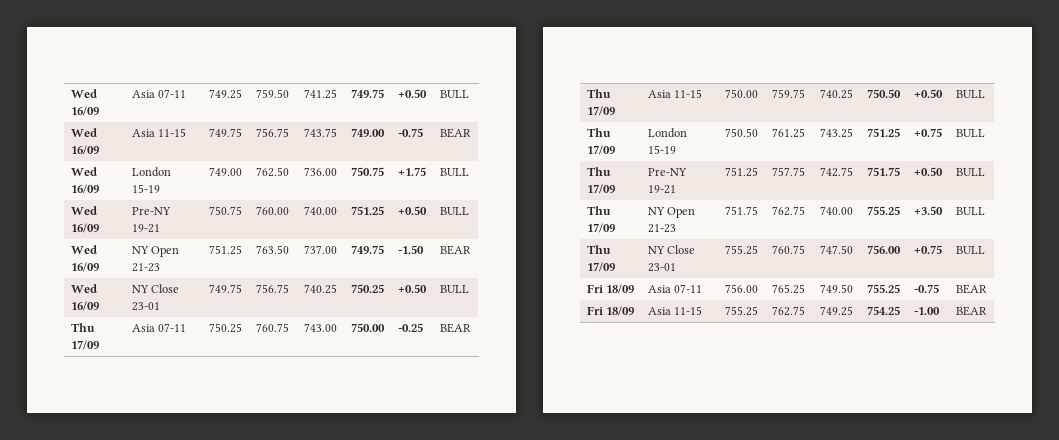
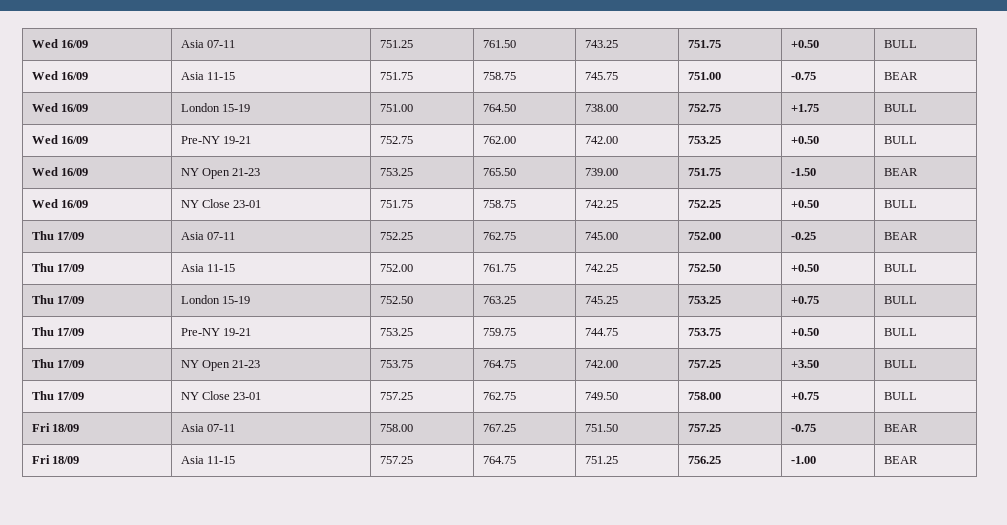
- Wed 16/09 | Asia 07-11 | 749.25 | 759.50 | 741.25 | 749.75 | +0.50 | BULL
+ Wed 16/09 | Asia 07-11 | 751.25 | 761.50 | 743.25 | 751.75 | +0.50 | BULL
- Wed 16/09 | Asia 11-15 | 749.75 | 756.75 | 743.75 | 749.00 | -0.75 | BEAR
+ Wed 16/09 | Asia 11-15 | 751.75 | 758.75 | 745.75 | 751.00 | -0.75 | BEAR
- Wed 16/09 | London 15-19 | 749.00 | 762.50 | 736.00 | 750.75 | +1.75 | BULL
+ Wed 16/09 | London 15-19 | 751.00 | 764.50 | 738.00 | 752.75 | +1.75 | BULL
- Wed 16/09 | Pre-NY 19-21 | 750.75 | 760.00 | 740.00 | 751.25 | +0.50 | BULL
+ Wed 16/09 | Pre-NY 19-21 | 752.75 | 762.00 | 742.00 | 753.25 | +0.50 | BULL
- Wed 16/09 | NY Open 21-23 | 751.25 | 763.50 | 737.00 | 749.75 | -1.50 | BEAR
+ Wed 16/09 | NY Open 21-23 | 753.25 | 765.50 | 739.00 | 751.75 | -1.50 | BEAR
- Wed 16/09 | NY Close 23-01 | 749.75 | 756.75 | 740.25 | 750.25 | +0.50 | BULL
+ Wed 16/09 | NY Close 23-01 | 751.75 | 758.75 | 742.25 | 752.25 | +0.50 | BULL
- Thu 17/09 | Asia 07-11 | 750.25 | 760.75 | 743.00 | 750.00 | -0.25 | BEAR
+ Thu 17/09 | Asia 07-11 | 752.25 | 762.75 | 745.00 | 752.00 | -0.25 | BEAR
- Thu 17/09 | Asia 11-15 | 750.00 | 759.75 | 740.25 | 750.50 | +0.50 | BULL
+ Thu 17/09 | Asia 11-15 | 752.00 | 761.75 | 742.25 | 752.50 | +0.50 | BULL
- Thu 17/09 | London 15-19 | 750.50 | 761.25 | 743.25 | 751.25 | +0.75 | BULL
+ Thu 17/09 | London 15-19 | 752.50 | 763.25 | 745.25 | 753.25 | +0.75 | BULL
- Thu 17/09 | Pre-NY 19-21 | 751.25 | 757.75 | 742.75 | 751.75 | +0.50 | BULL
+ Thu 17/09 | Pre-NY 19-21 | 753.25 | 759.75 | 744.75 | 753.75 | +0.50 | BULL
- Thu 17/09 | NY Open 21-23 | 751.75 | 762.75 | 740.00 | 755.25 | +3.50 | BULL
+ Thu 17/09 | NY Open 21-23 | 753.75 | 764.75 | 742.00 | 757.25 | +3.50 | BULL
- Thu 17/09 | NY Close 23-01 | 755.25 | 760.75 | 747.50 | 756.00 | +0.75 | BULL
+ Thu 17/09 | NY Close 23-01 | 757.25 | 762.75 | 749.50 | 758.00 | +0.75 | BULL
- Fri 18/09 | Asia 07-11 | 756.00 | 765.25 | 749.50 | 755.25 | -0.75 | BEAR
+ Fri 18/09 | Asia 07-11 | 758.00 | 767.25 | 751.50 | 757.25 | -0.75 | BEAR
- Fri 18/09 | Asia 11-15 | 755.25 | 762.75 | 749.25 | 754.25 | -1.00 | BEAR
+ Fri 18/09 | Asia 11-15 | 757.25 | 764.75 | 751.25 | 756.25 | -1.00 | BEAR

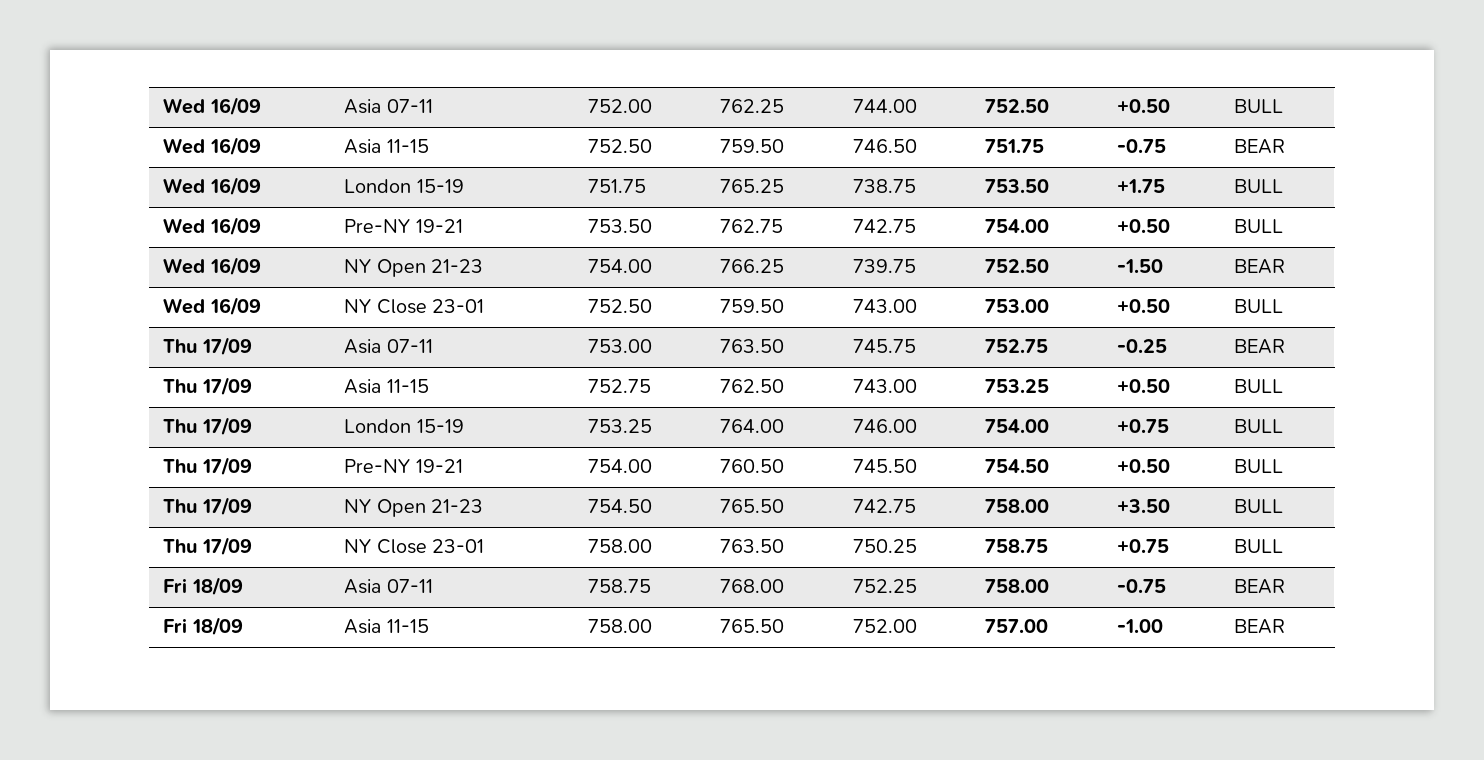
- Wed 16/09 | Asia 07-11 | 751.25 | 761.50 | 743.25 | 751.75 | +0.50 | BULL
+ Wed 16/09 | Asia 07-11 | 752.00 | 762.25 | 744.00 | 752.50 | +0.50 | BULL
- Wed 16/09 | Asia 11-15 | 751.75 | 758.75 | 745.75 | 751.00 | -0.75 | BEAR
+ Wed 16/09 | Asia 11-15 | 752.50 | 759.50 | 746.50 | 751.75 | -0.75 | BEAR
- Wed 16/09 | London 15-19 | 751.00 | 764.50 | 738.00 | 752.75 | +1.75 | BULL
+ Wed 16/09 | London 15-19 | 751.75 | 765.25 | 738.75 | 753.50 | +1.75 | BULL
- Wed 16/09 | Pre-NY 19-21 | 752.75 | 762.00 | 742.00 | 753.25 | +0.50 | BULL
+ Wed 16/09 | Pre-NY 19-21 | 753.50 | 762.75 | 742.75 | 754.00 | +0.50 | BULL
- Wed 16/09 | NY Open 21-23 | 753.25 | 765.50 | 739.00 | 751.75 | -1.50 | BEAR
+ Wed 16/09 | NY Open 21-23 | 754.00 | 766.25 | 739.75 | 752.50 | -1.50 | BEAR
- Wed 16/09 | NY Close 23-01 | 751.75 | 758.75 | 742.25 | 752.25 | +0.50 | BULL
+ Wed 16/09 | NY Close 23-01 | 752.50 | 759.50 | 743.00 | 753.00 | +0.50 | BULL
- Thu 17/09 | Asia 07-11 | 752.25 | 762.75 | 745.00 | 752.00 | -0.25 | BEAR
+ Thu 17/09 | Asia 07-11 | 753.00 | 763.50 | 745.75 | 752.75 | -0.25 | BEAR
- Thu 17/09 | Asia 11-15 | 752.00 | 761.75 | 742.25 | 752.50 | +0.50 | BULL
+ Thu 17/09 | Asia 11-15 | 752.75 | 762.50 | 743.00 | 753.25 | +0.50 | BULL
- Thu 17/09 | London 15-19 | 752.50 | 763.25 | 745.25 | 753.25 | +0.75 | BULL
+ Thu 17/09 | London 15-19 | 753.25 | 764.00 | 746.00 | 754.00 | +0.75 | BULL
- Thu 17/09 | Pre-NY 19-21 | 753.25 | 759.75 | 744.75 | 753.75 | +0.50 | BULL
+ Thu 17/09 | Pre-NY 19-21 | 754.00 | 760.50 | 745.50 | 754.50 | +0.50 | BULL
- Thu 17/09 | NY Open 21-23 | 753.75 | 764.75 | 742.00 | 757.25 | +3.50 | BULL
+ Thu 17/09 | NY Open 21-23 | 754.50 | 765.50 | 742.75 | 758.00 | +3.50 | BULL
- Thu 17/09 | NY Close 23-01 | 757.25 | 762.75 | 749.50 | 758.00 | +0.75 | BULL
+ Thu 17/09 | NY Close 23-01 | 758.00 | 763.50 | 750.25 | 758.75 | +0.75 | BULL
- Fri 18/09 | Asia 07-11 | 758.00 | 767.25 | 751.50 | 757.25 | -0.75 | BEAR
+ Fri 18/09 | Asia 07-11 | 758.75 | 768.00 | 752.25 | 758.00 | -0.75 | BEAR
- Fri 18/09 | Asia 11-15 | 757.25 | 764.75 | 751.25 | 756.25 | -1.00 | BEAR
+ Fri 18/09 | Asia 11-15 | 758.00 | 765.50 | 752.00 | 757.00 | -1.00 | BEAR

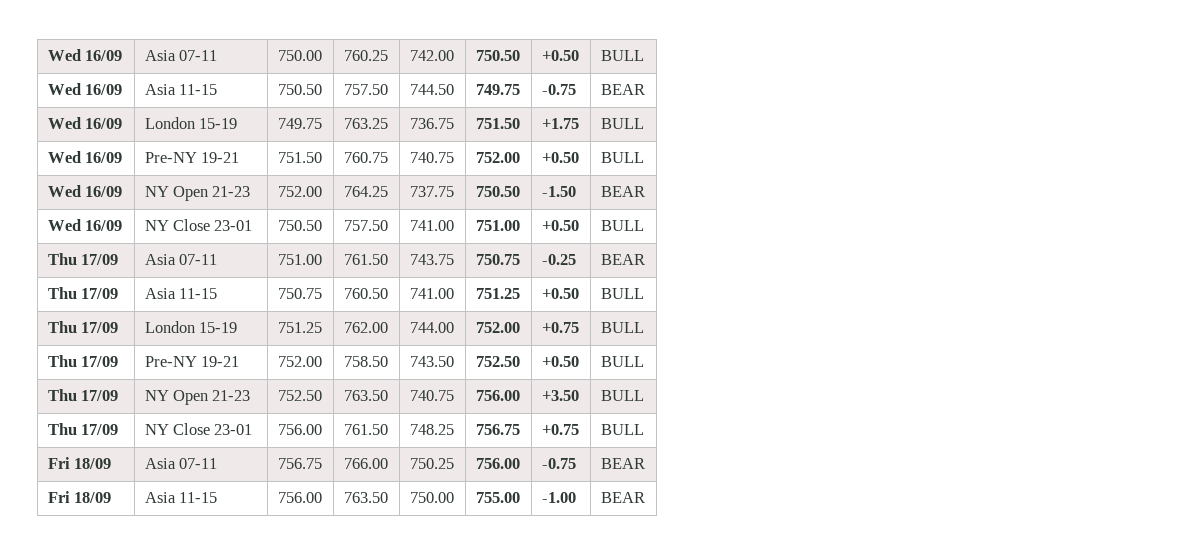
- Wed 16/09 | Asia 07-11 | 752.00 | 762.25 | 744.00 | 752.50 | +0.50 | BULL
+ Wed 16/09 | Asia 07-11 | 750.00 | 760.25 | 742.00 | 750.50 | +0.50 | BULL
- Wed 16/09 | Asia 11-15 | 752.50 | 759.50 | 746.50 | 751.75 | -0.75 | BEAR
+ Wed 16/09 | Asia 11-15 | 750.50 | 757.50 | 744.50 | 749.75 | -0.75 | BEAR
- Wed 16/09 | London 15-19 | 751.75 | 765.25 | 738.75 | 753.50 | +1.75 | BULL
+ Wed 16/09 | London 15-19 | 749.75 | 763.25 | 736.75 | 751.50 | +1.75 | BULL
- Wed 16/09 | Pre-NY 19-21 | 753.50 | 762.75 | 742.75 | 754.00 | +0.50 | BULL
+ Wed 16/09 | Pre-NY 19-21 | 751.50 | 760.75 | 740.75 | 752.00 | +0.50 | BULL
- Wed 16/09 | NY Open 21-23 | 754.00 | 766.25 | 739.75 | 752.50 | -1.50 | BEAR
+ Wed 16/09 | NY Open 21-23 | 752.00 | 764.25 | 737.75 | 750.50 | -1.50 | BEAR
- Wed 16/09 | NY Close 23-01 | 752.50 | 759.50 | 743.00 | 753.00 | +0.50 | BULL
+ Wed 16/09 | NY Close 23-01 | 750.50 | 757.50 | 741.00 | 751.00 | +0.50 | BULL
- Thu 17/09 | Asia 07-11 | 753.00 | 763.50 | 745.75 | 752.75 | -0.25 | BEAR
+ Thu 17/09 | Asia 07-11 | 751.00 | 761.50 | 743.75 | 750.75 | -0.25 | BEAR
- Thu 17/09 | Asia 11-15 | 752.75 | 762.50 | 743.00 | 753.25 | +0.50 | BULL
+ Thu 17/09 | Asia 11-15 | 750.75 | 760.50 | 741.00 | 751.25 | +0.50 | BULL
- Thu 17/09 | London 15-19 | 753.25 | 764.00 | 746.00 | 754.00 | +0.75 | BULL
+ Thu 17/09 | London 15-19 | 751.25 | 762.00 | 744.00 | 752.00 | +0.75 | BULL
- Thu 17/09 | Pre-NY 19-21 | 754.00 | 760.50 | 745.50 | 754.50 | +0.50 | BULL
+ Thu 17/09 | Pre-NY 19-21 | 752.00 | 758.50 | 743.50 | 752.50 | +0.50 | BULL
- Thu 17/09 | NY Open 21-23 | 754.50 | 765.50 | 742.75 | 758.00 | +3.50 | BULL
+ Thu 17/09 | NY Open 21-23 | 752.50 | 763.50 | 740.75 | 756.00 | +3.50 | BULL
- Thu 17/09 | NY Close 23-01 | 758.00 | 763.50 | 750.25 | 758.75 | +0.75 | BULL
+ Thu 17/09 | NY Close 23-01 | 756.00 | 761.50 | 748.25 | 756.75 | +0.75 | BULL
- Fri 18/09 | Asia 07-11 | 758.75 | 768.00 | 752.25 | 758.00 | -0.75 | BEAR
+ Fri 18/09 | Asia 07-11 | 756.75 | 766.00 | 750.25 | 756.00 | -0.75 | BEAR
- Fri 18/09 | Asia 11-15 | 758.00 | 765.50 | 752.00 | 757.00 | -1.00 | BEAR
+ Fri 18/09 | Asia 11-15 | 756.00 | 763.50 | 750.00 | 755.00 | -1.00 | BEAR

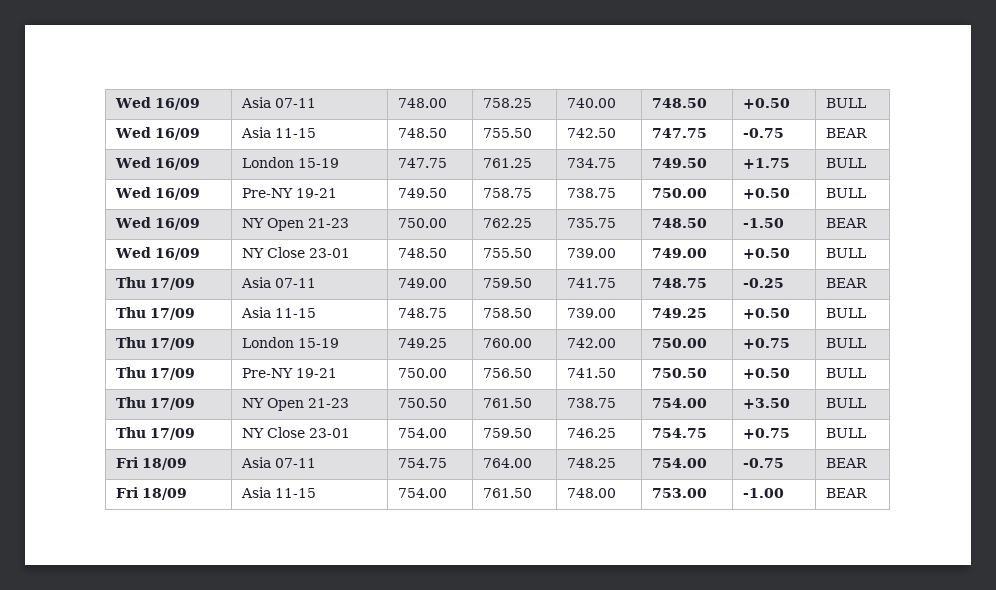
- Wed 16/09 | Asia 07-11 | 750.00 | 760.25 | 742.00 | 750.50 | +0.50 | BULL
+ Wed 16/09 | Asia 07-11 | 748.00 | 758.25 | 740.00 | 748.50 | +0.50 | BULL
- Wed 16/09 | Asia 11-15 | 750.50 | 757.50 | 744.50 | 749.75 | -0.75 | BEAR
+ Wed 16/09 | Asia 11-15 | 748.50 | 755.50 | 742.50 | 747.75 | -0.75 | BEAR
- Wed 16/09 | London 15-19 | 749.75 | 763.25 | 736.75 | 751.50 | +1.75 | BULL
+ Wed 16/09 | London 15-19 | 747.75 | 761.25 | 734.75 | 749.50 | +1.75 | BULL
- Wed 16/09 | Pre-NY 19-21 | 751.50 | 760.75 | 740.75 | 752.00 | +0.50 | BULL
+ Wed 16/09 | Pre-NY 19-21 | 749.50 | 758.75 | 738.75 | 750.00 | +0.50 | BULL
- Wed 16/09 | NY Open 21-23 | 752.00 | 764.25 | 737.75 | 750.50 | -1.50 | BEAR
+ Wed 16/09 | NY Open 21-23 | 750.00 | 762.25 | 735.75 | 748.50 | -1.50 | BEAR
- Wed 16/09 | NY Close 23-01 | 750.50 | 757.50 | 741.00 | 751.00 | +0.50 | BULL
+ Wed 16/09 | NY Close 23-01 | 748.50 | 755.50 | 739.00 | 749.00 | +0.50 | BULL
- Thu 17/09 | Asia 07-11 | 751.00 | 761.50 | 743.75 | 750.75 | -0.25 | BEAR
+ Thu 17/09 | Asia 07-11 | 749.00 | 759.50 | 741.75 | 748.75 | -0.25 | BEAR
- Thu 17/09 | Asia 11-15 | 750.75 | 760.50 | 741.00 | 751.25 | +0.50 | BULL
+ Thu 17/09 | Asia 11-15 | 748.75 | 758.50 | 739.00 | 749.25 | +0.50 | BULL
- Thu 17/09 | London 15-19 | 751.25 | 762.00 | 744.00 | 752.00 | +0.75 | BULL
+ Thu 17/09 | London 15-19 | 749.25 | 760.00 | 742.00 | 750.00 | +0.75 | BULL
- Thu 17/09 | Pre-NY 19-21 | 752.00 | 758.50 | 743.50 | 752.50 | +0.50 | BULL
+ Thu 17/09 | Pre-NY 19-21 | 750.00 | 756.50 | 741.50 | 750.50 | +0.50 | BULL
- Thu 17/09 | NY Open 21-23 | 752.50 | 763.50 | 740.75 | 756.00 | +3.50 | BULL
+ Thu 17/09 | NY Open 21-23 | 750.50 | 761.50 | 738.75 | 754.00 | +3.50 | BULL
- Thu 17/09 | NY Close 23-01 | 756.00 | 761.50 | 748.25 | 756.75 | +0.75 | BULL
+ Thu 17/09 | NY Close 23-01 | 754.00 | 759.50 | 746.25 | 754.75 | +0.75 | BULL
- Fri 18/09 | Asia 07-11 | 756.75 | 766.00 | 750.25 | 756.00 | -0.75 | BEAR
+ Fri 18/09 | Asia 07-11 | 754.75 | 764.00 | 748.25 | 754.00 | -0.75 | BEAR
- Fri 18/09 | Asia 11-15 | 756.00 | 763.50 | 750.00 | 755.00 | -1.00 | BEAR
+ Fri 18/09 | Asia 11-15 | 754.00 | 761.50 | 748.00 | 753.00 | -1.00 | BEAR

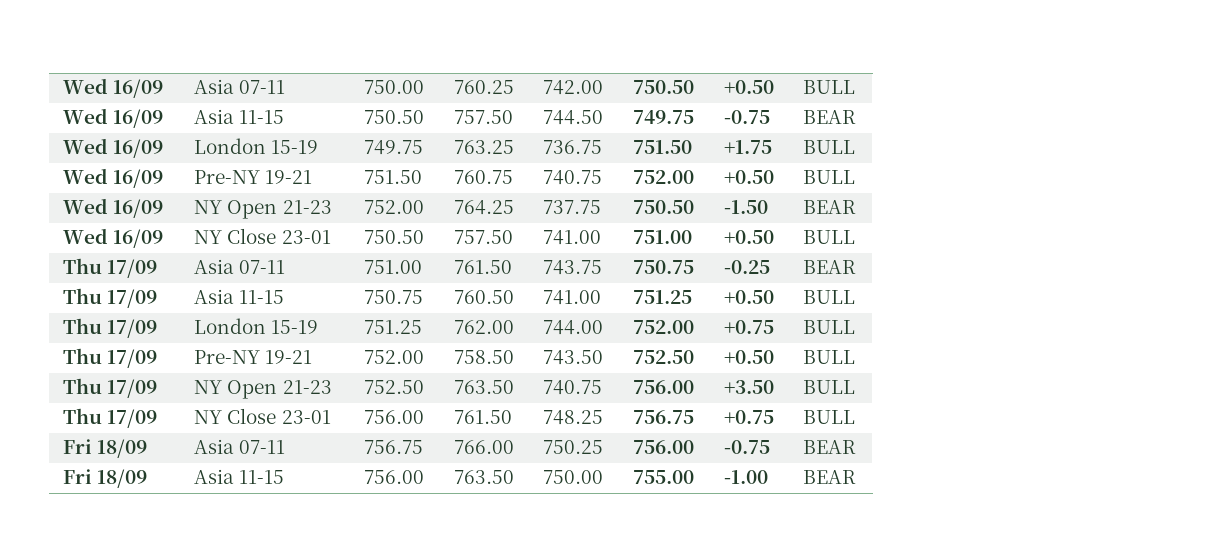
- Wed 16/09 | Asia 07-11 | 748.00 | 758.25 | 740.00 | 748.50 | +0.50 | BULL
+ Wed 16/09 | Asia 07-11 | 750.00 | 760.25 | 742.00 | 750.50 | +0.50 | BULL
- Wed 16/09 | Asia 11-15 | 748.50 | 755.50 | 742.50 | 747.75 | -0.75 | BEAR
+ Wed 16/09 | Asia 11-15 | 750.50 | 757.50 | 744.50 | 749.75 | -0.75 | BEAR
- Wed 16/09 | London 15-19 | 747.75 | 761.25 | 734.75 | 749.50 | +1.75 | BULL
+ Wed 16/09 | London 15-19 | 749.75 | 763.25 | 736.75 | 751.50 | +1.75 | BULL
- Wed 16/09 | Pre-NY 19-21 | 749.50 | 758.75 | 738.75 | 750.00 | +0.50 | BULL
+ Wed 16/09 | Pre-NY 19-21 | 751.50 | 760.75 | 740.75 | 752.00 | +0.50 | BULL
- Wed 16/09 | NY Open 21-23 | 750.00 | 762.25 | 735.75 | 748.50 | -1.50 | BEAR
+ Wed 16/09 | NY Open 21-23 | 752.00 | 764.25 | 737.75 | 750.50 | -1.50 | BEAR
- Wed 16/09 | NY Close 23-01 | 748.50 | 755.50 | 739.00 | 749.00 | +0.50 | BULL
+ Wed 16/09 | NY Close 23-01 | 750.50 | 757.50 | 741.00 | 751.00 | +0.50 | BULL
- Thu 17/09 | Asia 07-11 | 749.00 | 759.50 | 741.75 | 748.75 | -0.25 | BEAR
+ Thu 17/09 | Asia 07-11 | 751.00 | 761.50 | 743.75 | 750.75 | -0.25 | BEAR
- Thu 17/09 | Asia 11-15 | 748.75 | 758.50 | 739.00 | 749.25 | +0.50 | BULL
+ Thu 17/09 | Asia 11-15 | 750.75 | 760.50 | 741.00 | 751.25 | +0.50 | BULL
- Thu 17/09 | London 15-19 | 749.25 | 760.00 | 742.00 | 750.00 | +0.75 | BULL
+ Thu 17/09 | London 15-19 | 751.25 | 762.00 | 744.00 | 752.00 | +0.75 | BULL
- Thu 17/09 | Pre-NY 19-21 | 750.00 | 756.50 | 741.50 | 750.50 | +0.50 | BULL
+ Thu 17/09 | Pre-NY 19-21 | 752.00 | 758.50 | 743.50 | 752.50 | +0.50 | BULL
- Thu 17/09 | NY Open 21-23 | 750.50 | 761.50 | 738.75 | 754.00 | +3.50 | BULL
+ Thu 17/09 | NY Open 21-23 | 752.50 | 763.50 | 740.75 | 756.00 | +3.50 | BULL
- Thu 17/09 | NY Close 23-01 | 754.00 | 759.50 | 746.25 | 754.75 | +0.75 | BULL
+ Thu 17/09 | NY Close 23-01 | 756.00 | 761.50 | 748.25 | 756.75 | +0.75 | BULL
- Fri 18/09 | Asia 07-11 | 754.75 | 764.00 | 748.25 | 754.00 | -0.75 | BEAR
+ Fri 18/09 | Asia 07-11 | 756.75 | 766.00 | 750.25 | 756.00 | -0.75 | BEAR
- Fri 18/09 | Asia 11-15 | 754.00 | 761.50 | 748.00 | 753.00 | -1.00 | BEAR
+ Fri 18/09 | Asia 11-15 | 756.00 | 763.50 | 750.00 | 755.00 | -1.00 | BEAR

